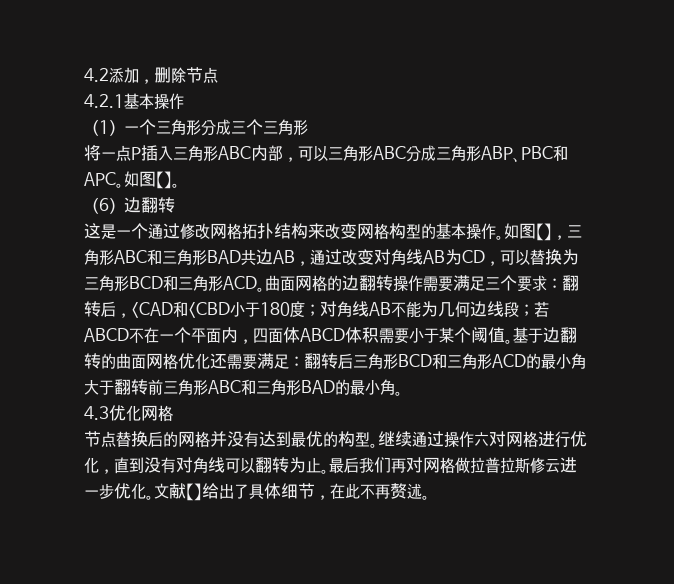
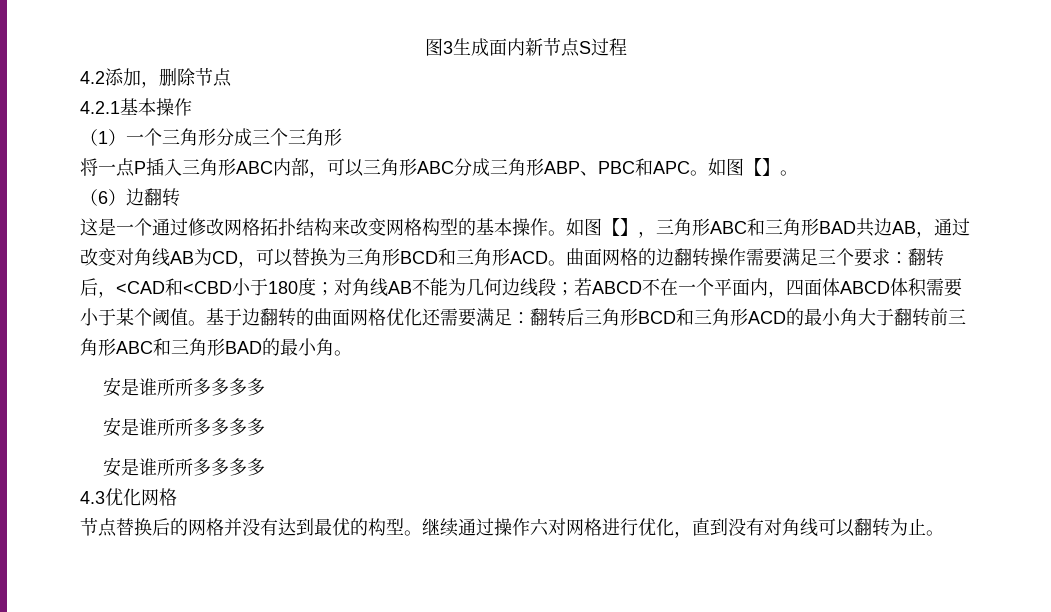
+ 图3生成面内新节点S过程
  基于边翻转的曲面网格优化还需要满足：翻转后三角形BCD和三角形ACD的最小角大于翻转前三角形ABC和三角形BAD的最小角。
+ 安是谁所所多多多多
+ 安是谁所所多多多多
+ 安是谁所所多多多多
- 最后我们再对网格做拉普拉斯修云进一步优化。文献【】给出了具体细节，在此不再赘述。

